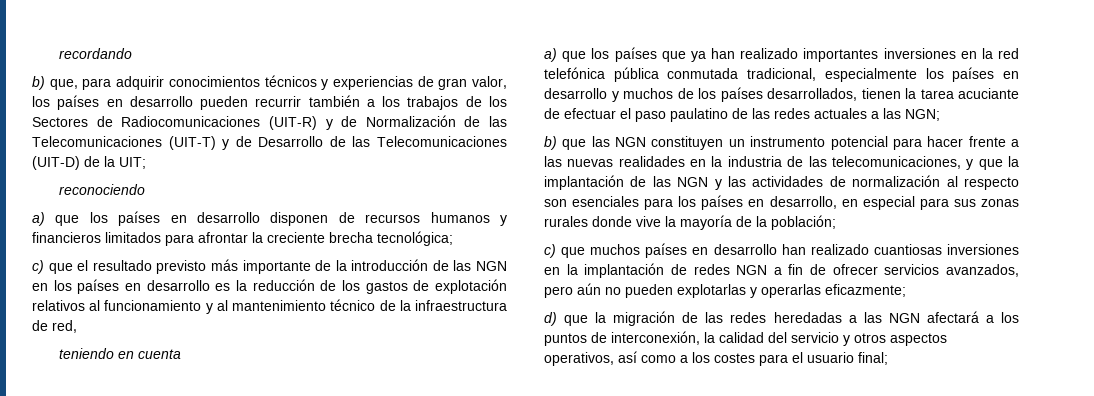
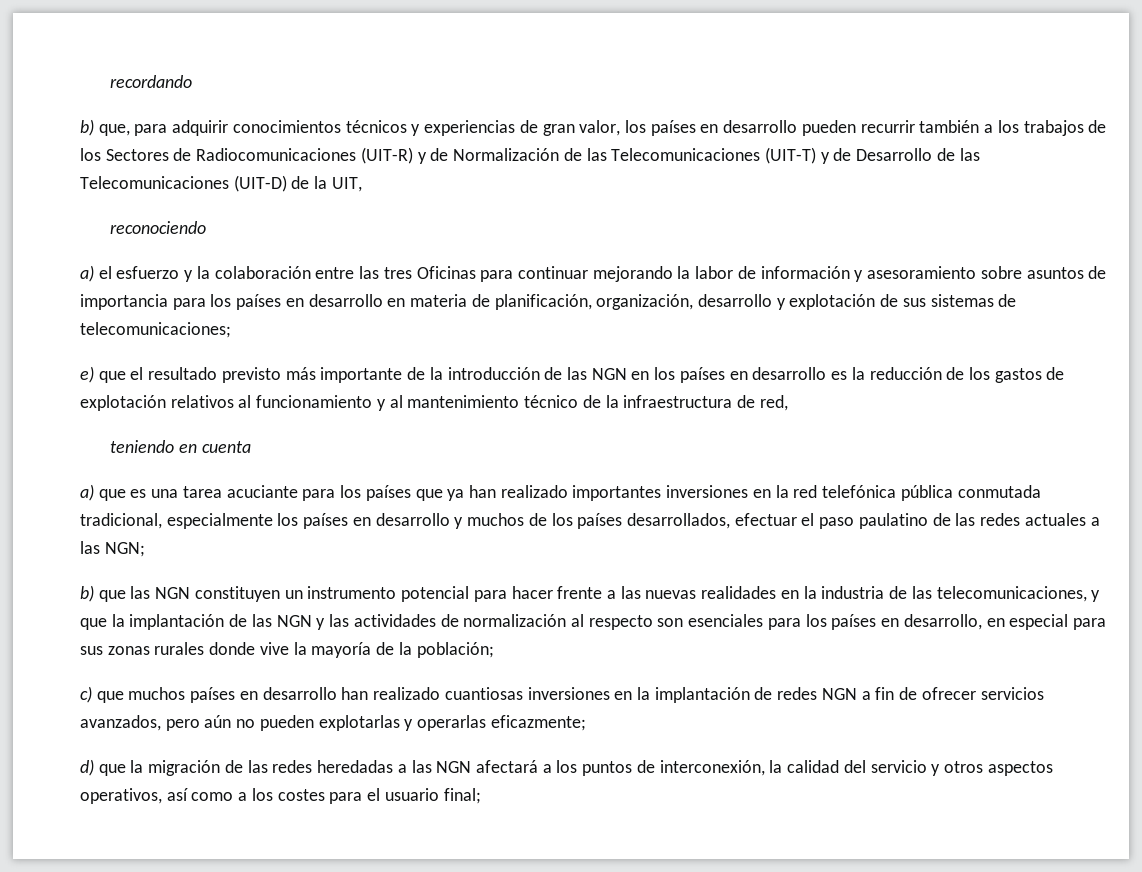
- b) que, para adquirir conocimientos técnicos y experiencias de gran valor, los países en desarrollo pueden recurrir también a los trabajos de los Sectores de Radiocomunicaciones (UIT-R) y de Normalización de las Telecomunicaciones (UIT-T) y de Desarrollo de las Telecomunicaciones (UIT-D) de la UIT;
+ b) que, para adquirir conocimientos técnicos y experiencias de gran valor, los países en desarrollo pueden recurrir también a los trabajos de los Sectores de Radiocomunicaciones (UIT-R) y de Normalización de las Telecomunicaciones (UIT-T) y de Desarrollo de las Telecomunicaciones (UIT-D) de la UIT,
- a) que los países en desarrollo disponen de recursos humanos y financieros limitados para afrontar la creciente brecha tecnológica;
- c) que el resultado previsto más importante de la introducción de las NGN en los países en desarrollo es la reducción de los gastos de explotación relativos al funcionamiento y al mantenimiento técnico de la infraestructura de red,
+ a) el esfuerzo y la colaboración entre las tres Oficinas para continuar mejorando la labor de información y asesoramiento sobre asuntos de importancia para los países en desarrollo en materia de planificación, organización, desarrollo y explotación de sus sistemas de telecomunicaciones;
+ e) que el resultado previsto más importante de la introducción de las NGN en los países en desarrollo es la reducción de los gastos de explotación relativos al funcionamiento y al mantenimiento técnico de la infraestructura de red,
- a) que los países que ya han realizado importantes inversiones en la red telefónica pública conmutada tradicional, especialmente los países en desarrollo y muchos de los países desarrollados, tienen la tarea acuciante de efectuar el paso paulatino de las redes actuales a las NGN;
+ a) que es una tarea acuciante para los países que ya han realizado importantes inversiones en la red telefónica pública conmutada tradicional, especialmente los países en desarrollo y muchos de los países desarrollados, efectuar el paso paulatino de las redes actuales a las NGN;

